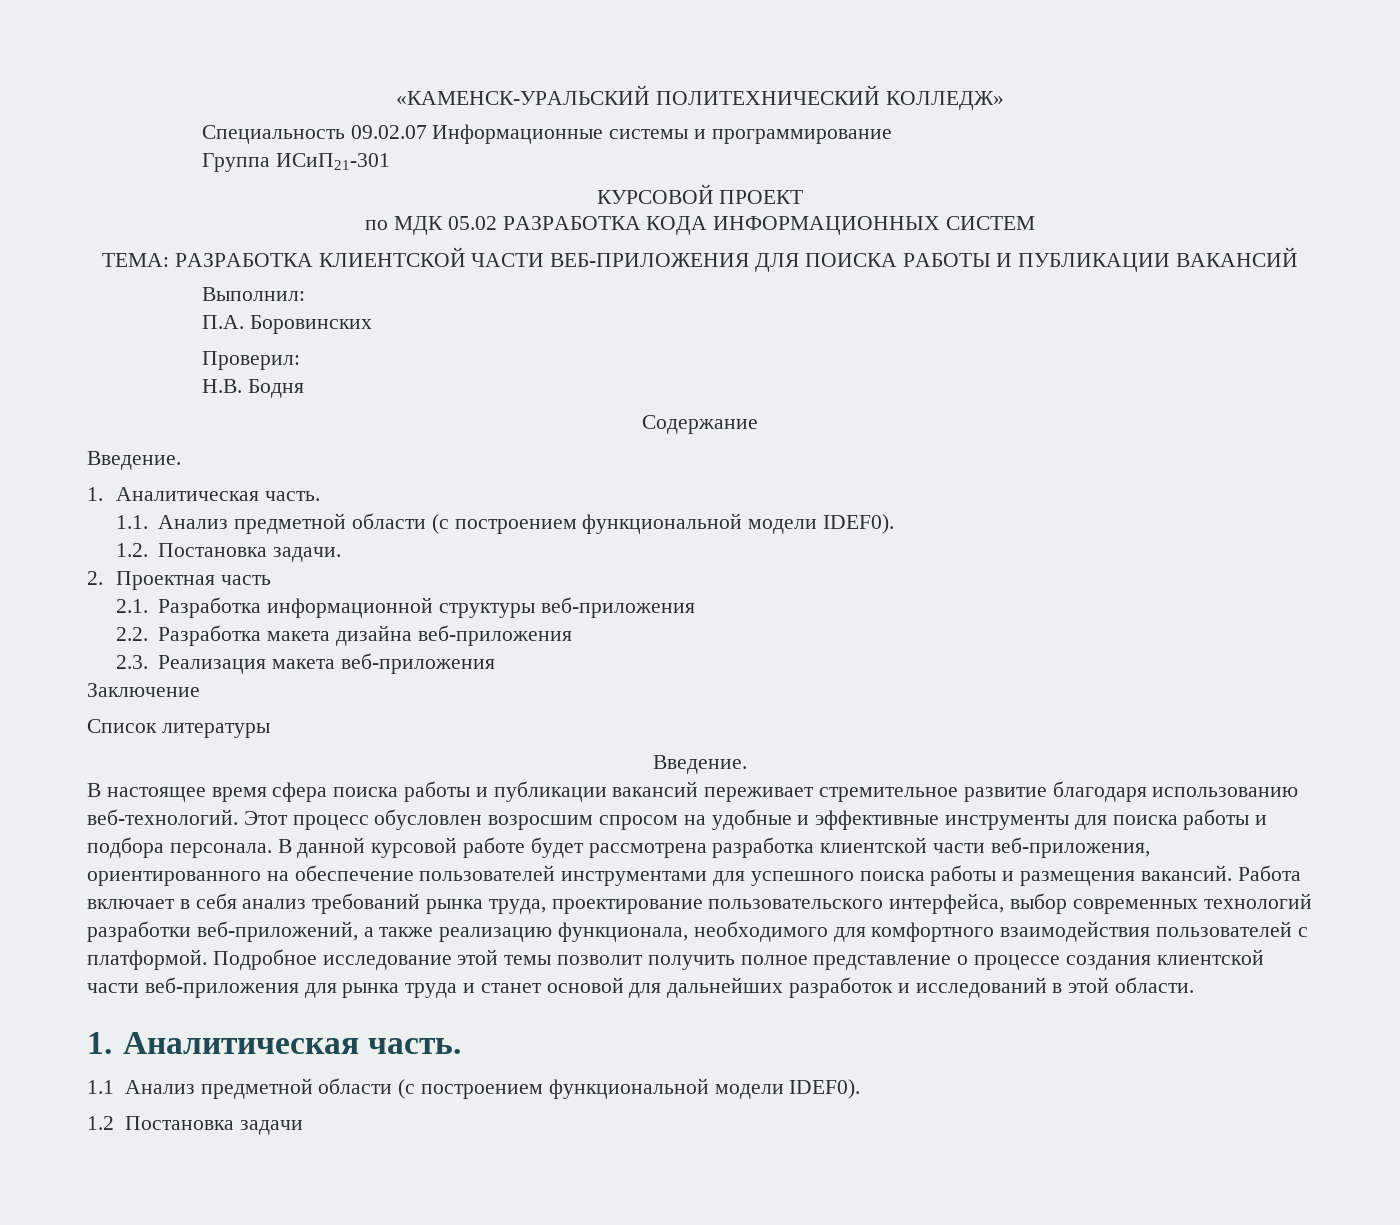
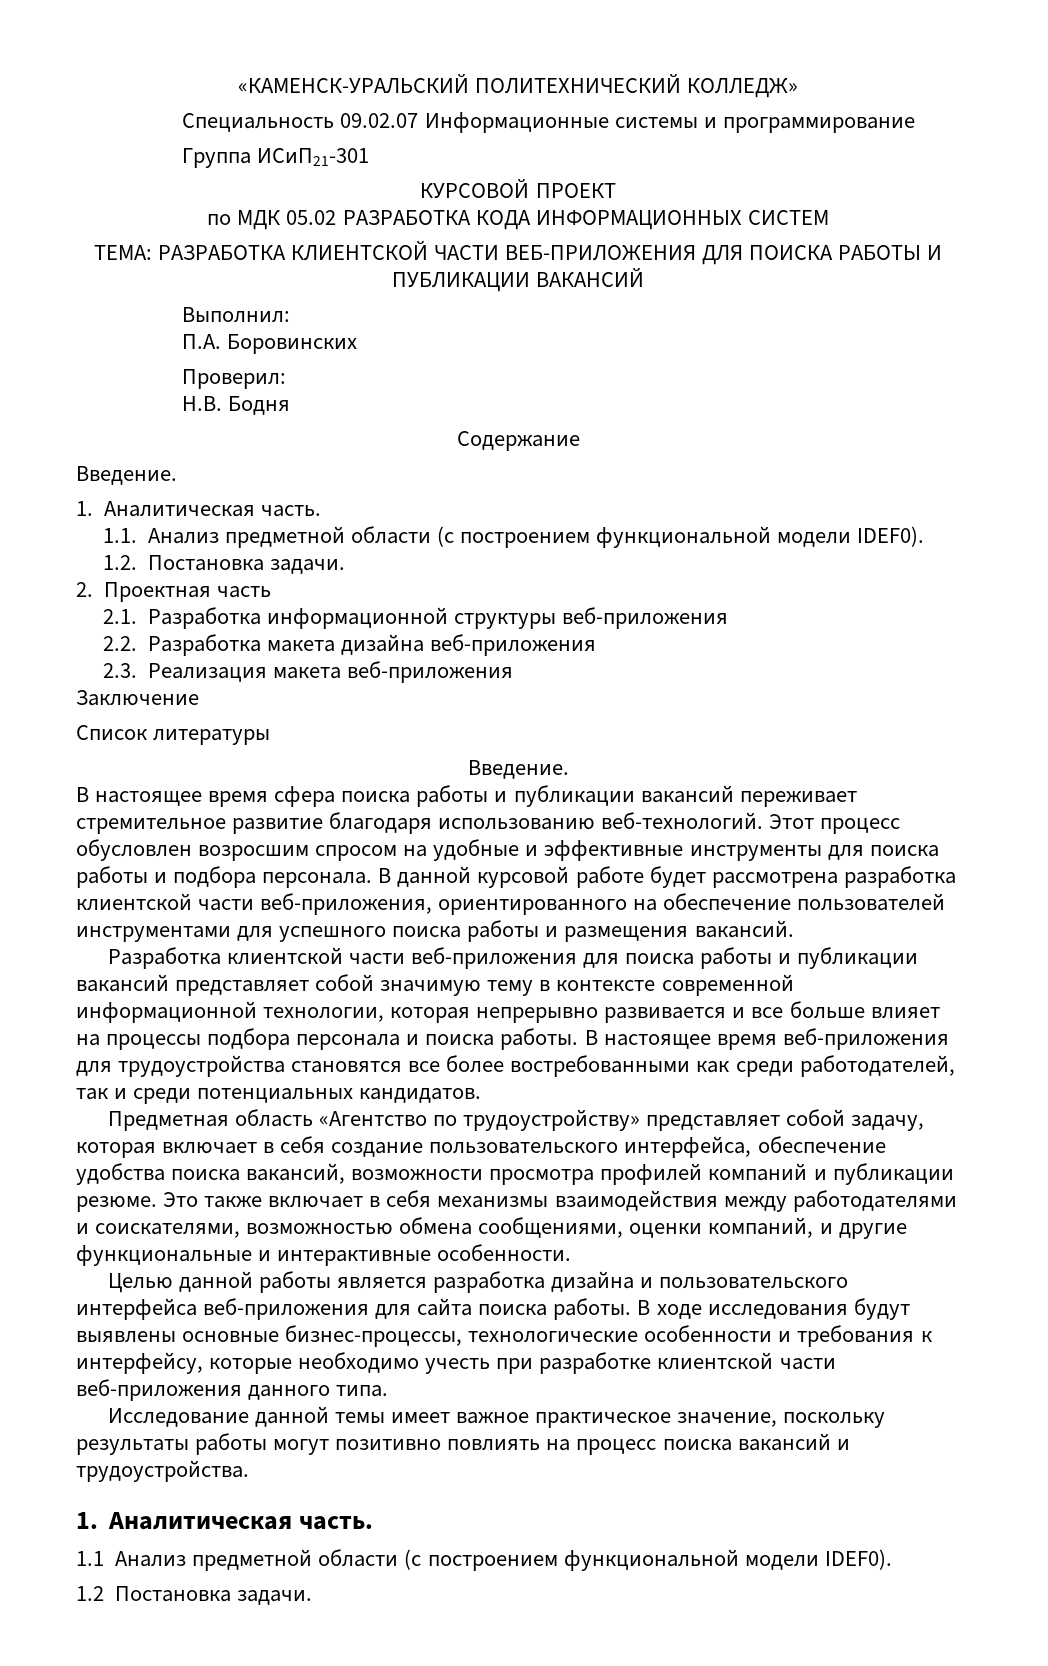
- В данной курсовой работе будет рассмотрена разработка клиентской части веб-приложения, ориентированного на обеспечение пользователей инструментами для успешного поиска работы и размещения вакансий. Работа включает в себя анализ требований рынка труда, проектирование пользовательского интерфейса, выбор современных технологий разработки веб-приложений, а также реализацию функционала, необходимого для комфортного взаимодействия пользователей с платформой. Подробное исследование этой темы позволит получить полное представление о процессе создания клиентской части веб-приложения для рынка труда и станет основой для дальнейших разработок и исследований в этой области.
+ В данной курсовой работе будет рассмотрена разработка клиентской части веб-приложения, ориентированного на обеспечение пользователей инструментами для успешного поиска работы и размещения вакансий.
+ Разработка клиентской части веб-приложения для поиска работы и публикации вакансий представляет собой значимую тему в контексте современной информационной технологии, которая непрерывно развивается и все больше влияет на процессы подбора персонала и поиска работы. В настоящее время веб-приложения для трудоустройства становятся все более востребованными как среди работодателей, так и среди потенциальных кандидатов.
+ Предметная область «Агентство по трудоустройству» представляет собой задачу, которая включает в себя создание пользовательского интерфейса, обеспечение удобства поиска вакансий, возможности просмотра профилей компаний и публикации резюме. Это также включает в себя механизмы взаимодействия между работодателями и соискателями, возможностью обмена сообщениями, оценки компаний, и другие функциональные и интерактивные особенности.
+ Целью данной работы является разработка дизайна и пользовательского интерфейса веб-приложения для сайта поиска работы. В ходе исследования будут выявлены основные бизнес-процессы, технологические особенности и требования к интерфейсу, которые необходимо учесть при разработке клиентской части веб-приложения данного типа.
+ Исследование данной темы имеет важное практическое значение, поскольку результаты работы могут позитивно повлиять на процесс поиска вакансий и трудоустройства.
- 1.2 Постановка задачи
+ 1.2 Постановка задачи.

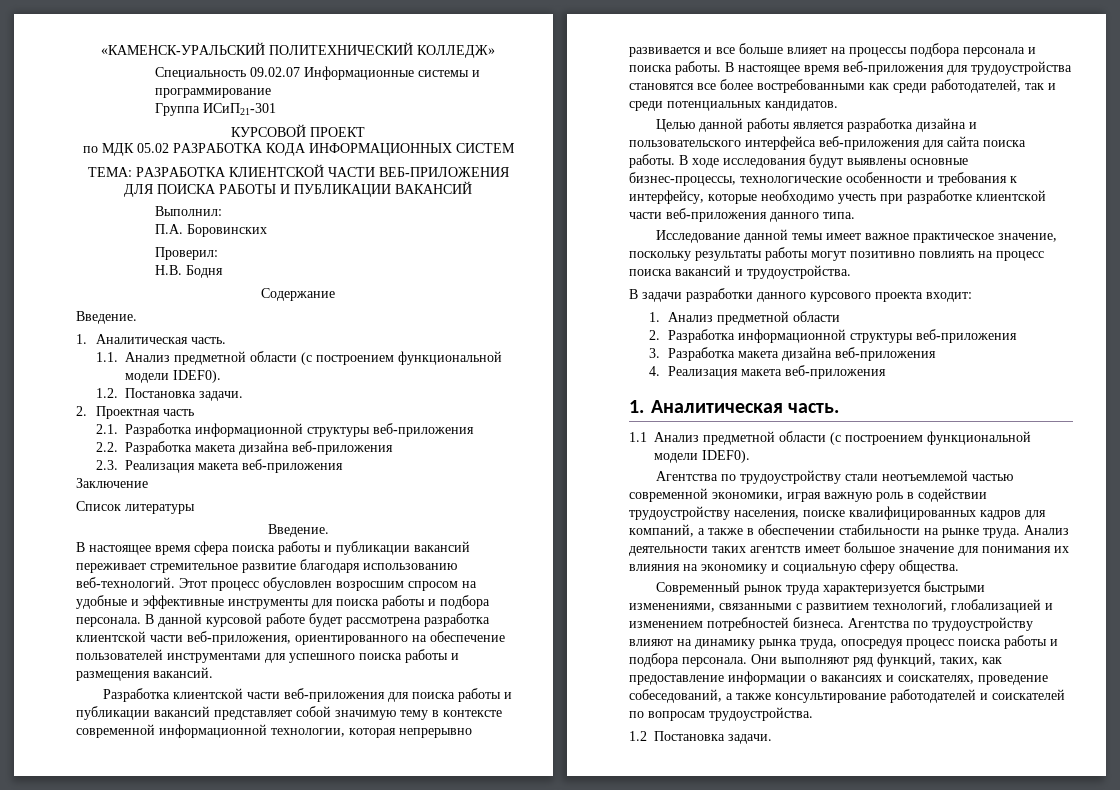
- Предметная область «Агентство по трудоустройству» представляет собой задачу, которая включает в себя создание пользовательского интерфейса, обеспечение удобства поиска вакансий, возможности просмотра профилей компаний и публикации резюме. Это также включает в себя механизмы взаимодействия между работодателями и соискателями, возможностью обмена сообщениями, оценки компаний, и другие функциональные и интерактивные особенности.
+ В задачи разработки данного курсового проекта входит:
+ 1. Анализ предметной области
+ 2. Разработка информационной структуры веб-приложения
+ 3. Разработка макета дизайна веб-приложения
+ 4. Реализация макета веб-приложения
+ Агентства по трудоустройству стали неотъемлемой частью современной экономики, играя важную роль в содействии трудоустройству населения, поиске квалифицированных кадров для компаний, а также в обеспечении стабильности на рынке труда. Анализ деятельности таких агентств имеет большое значение для понимания их влияния на экономику и социальную сферу общества.
+ Современный рынок труда характеризуется быстрыми изменениями, связанными с развитием технологий, глобализацией и изменением потребностей бизнеса. Агентства по трудоустройству влияют на динамику рынка труда, опосредуя процесс поиска работы и подбора персонала. Они выполняют ряд функций, таких, как предоставление информации о вакансиях и соискателях, проведение собеседований, а также консультирование работодателей и соискателей по вопросам трудоустройства.

